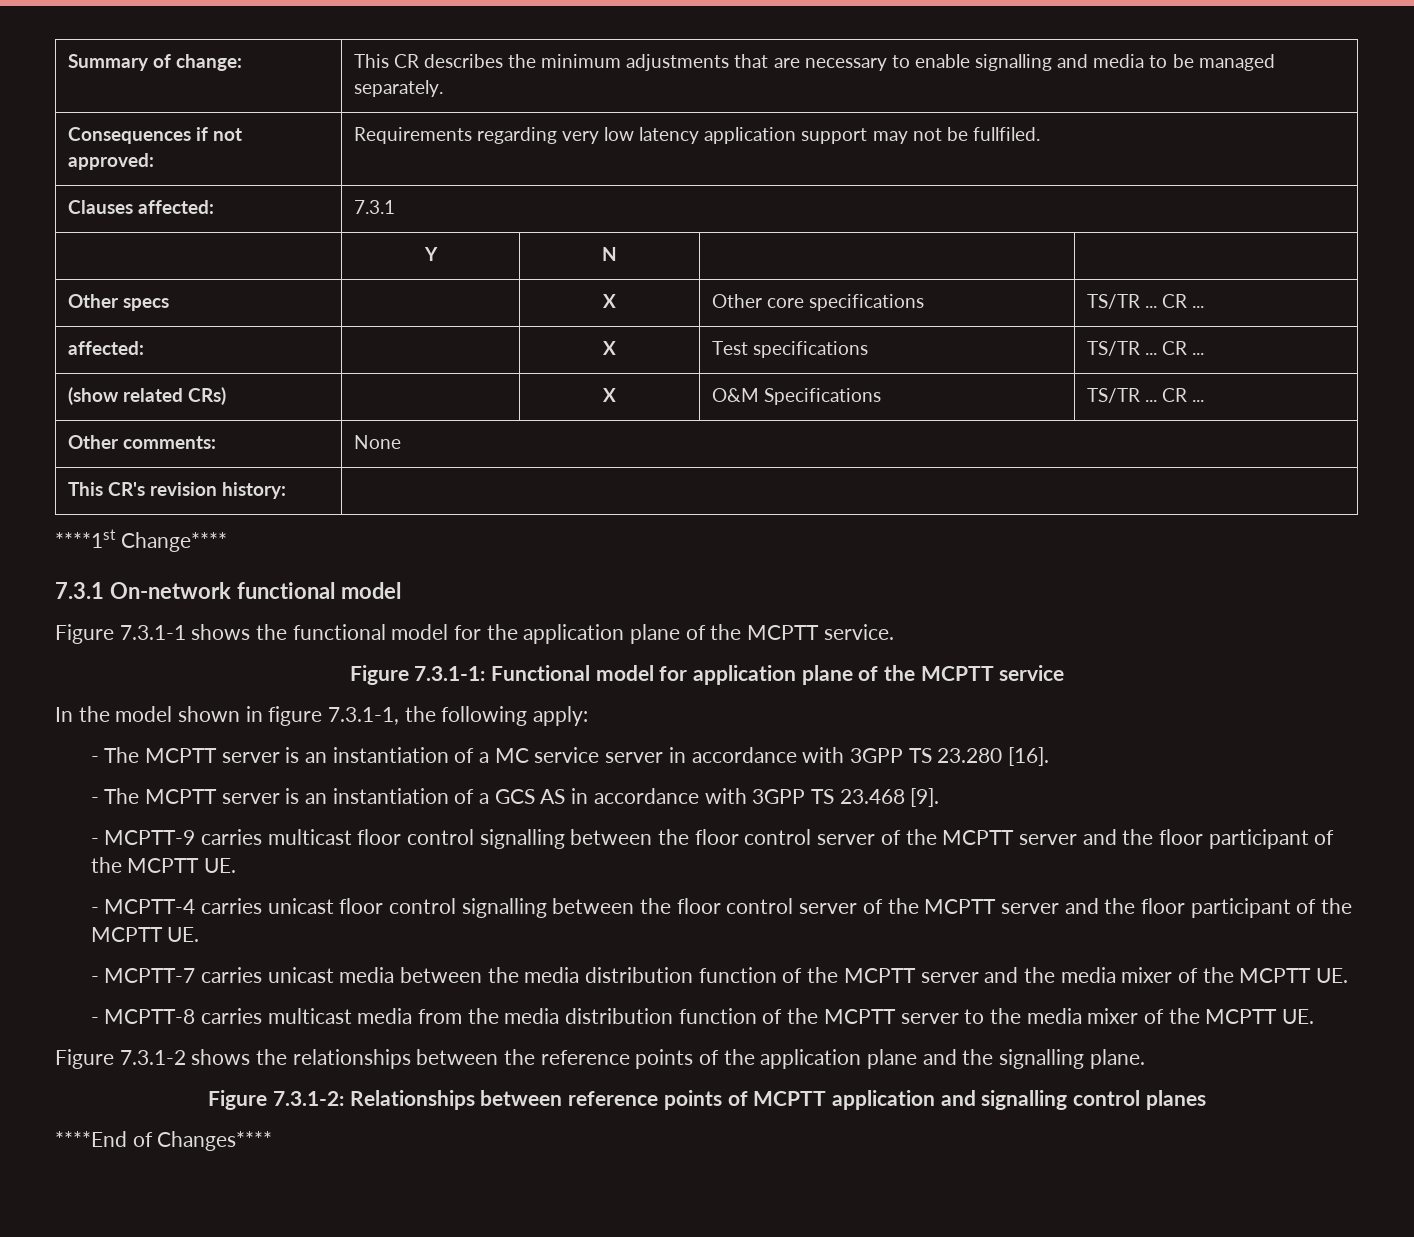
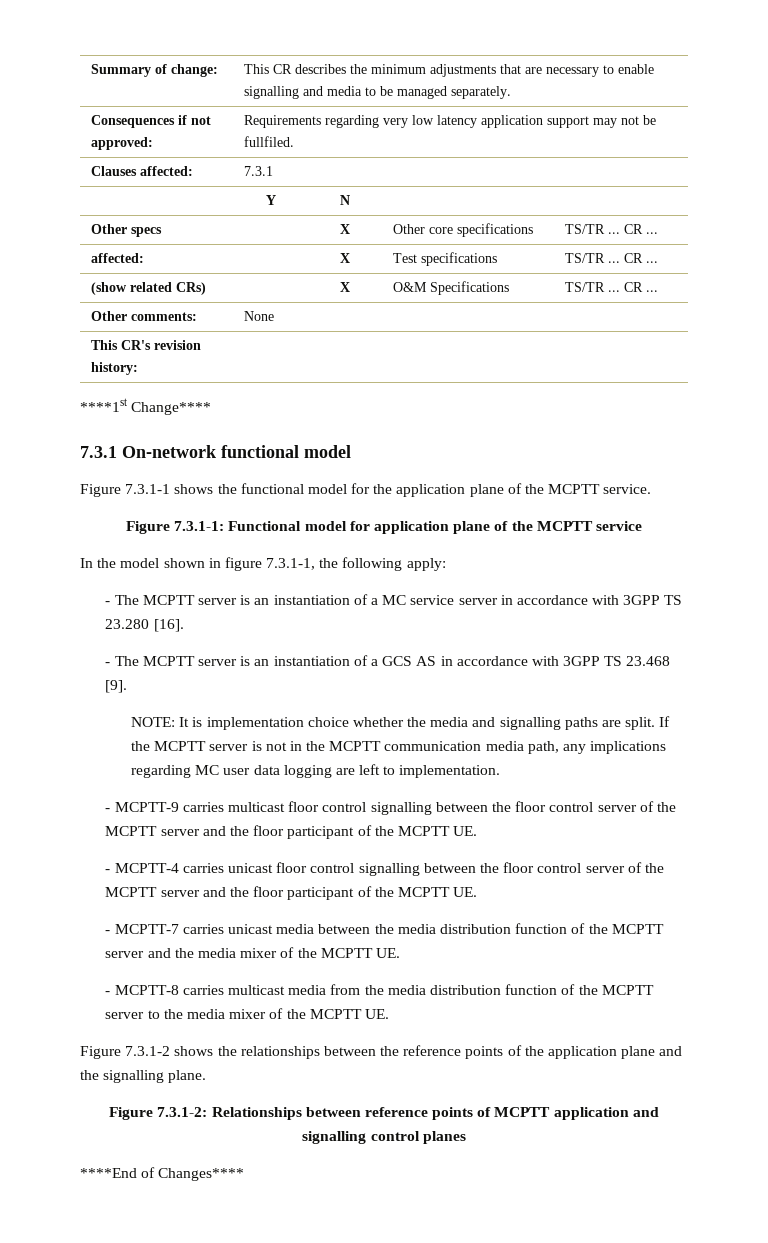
+ NOTE: It is implementation choice whether the media and signalling paths are split. If the MCPTT server is not in the MCPTT communication media path, any implications regarding MC user data logging are left to implementation.

